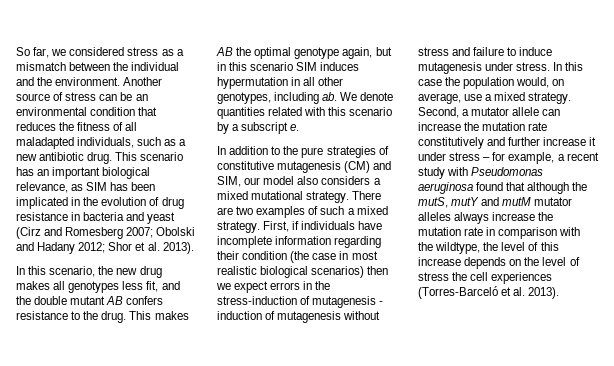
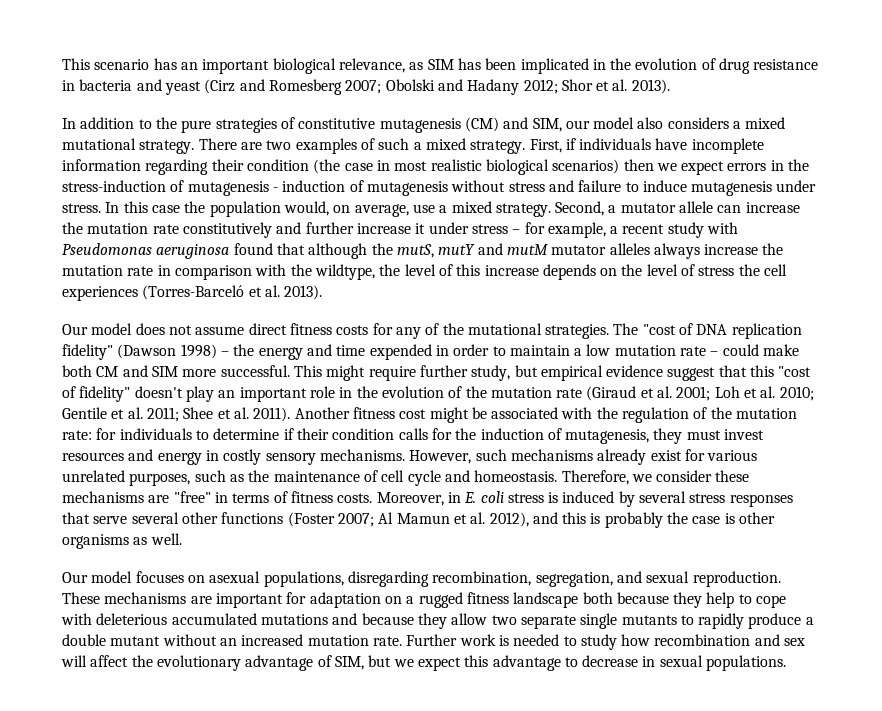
- So far, we considered stress as a mismatch between the individual and the environment. Another source of stress can be an environmental condition that reduces the fitness of all maladapted individuals, such as a new antibiotic drug.
- In this scenario, the new drug makes all genotypes less fit, and the double mutant AB confers resistance to the drug. This makes AB the optimal genotype again, but in this scenario SIM induces hypermutation in all other genotypes, including ab. We denote quantities related with this scenario by a subscript e.
+ Our model does not assume direct fitness costs for any of the mutational strategies. The "cost of DNA replication fidelity" (Dawson 1998) – the energy and time expended in order to maintain a low mutation rate – could make both CM and SIM more successful. This might require further study, but empirical evidence suggest that this "cost of fidelity" doesn't play an important role in the evolution of the mutation rate (Giraud et al. 2001; Loh et al. 2010; Gentile et al. 2011; Shee et al. 2011). Another fitness cost might be associated with the regulation of the mutation rate: for individuals to determine if their condition calls for the induction of mutagenesis, they must invest resources and energy in costly sensory mechanisms. However, such mechanisms already exist for various unrelated purposes, such as the maintenance of cell cycle and homeostasis. Therefore, we consider these mechanisms are "free" in terms of fitness costs. Moreover, in E. coli stress is induced by several stress responses that serve several other functions (Foster 2007; Al Mamun et al. 2012), and this is probably the case is other organisms as well.
+ Our model focuses on asexual populations, disregarding recombination, segregation, and sexual reproduction. These mechanisms are important for adaptation on a rugged fitness landscape both because they help to cope with deleterious accumulated mutations and because they allow two separate single mutants to rapidly produce a double mutant without an increased mutation rate. Further work is needed to study how recombination and sex will affect the evolutionary advantage of SIM, but we expect this advantage to decrease in sexual populations.

